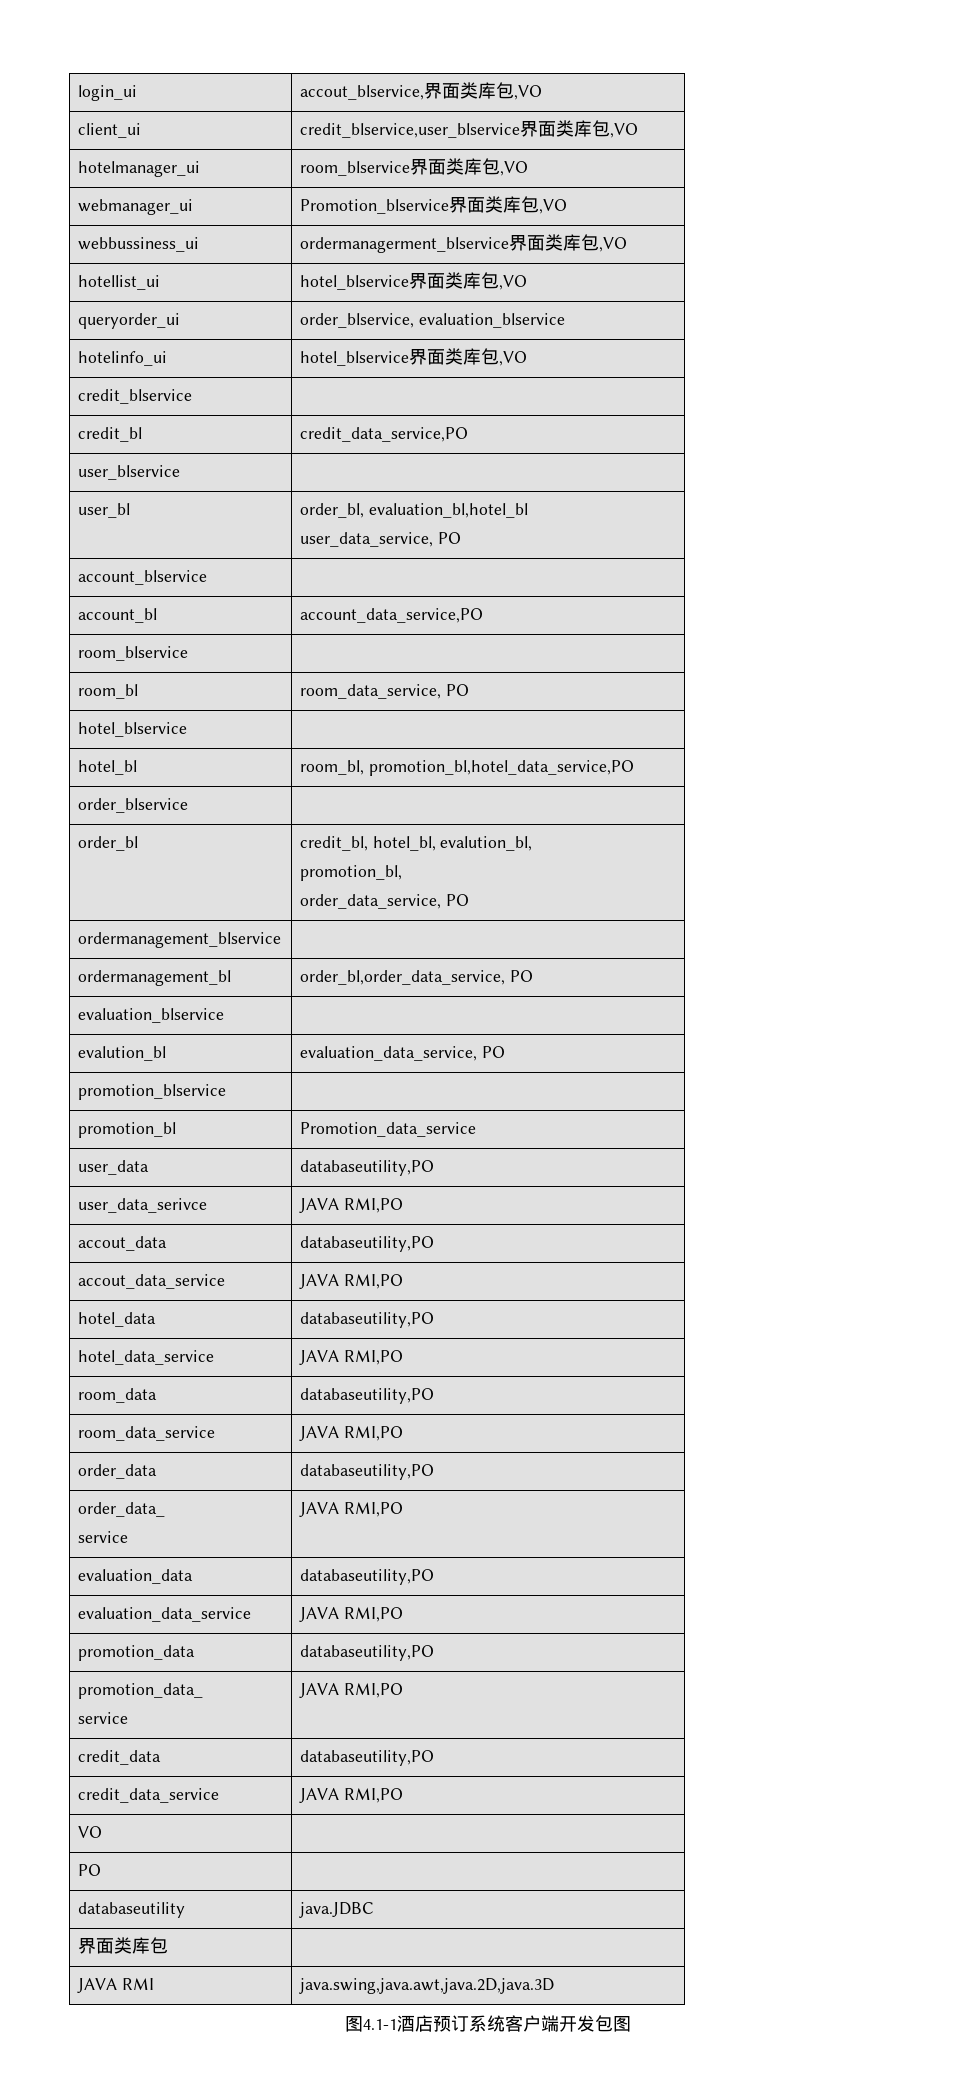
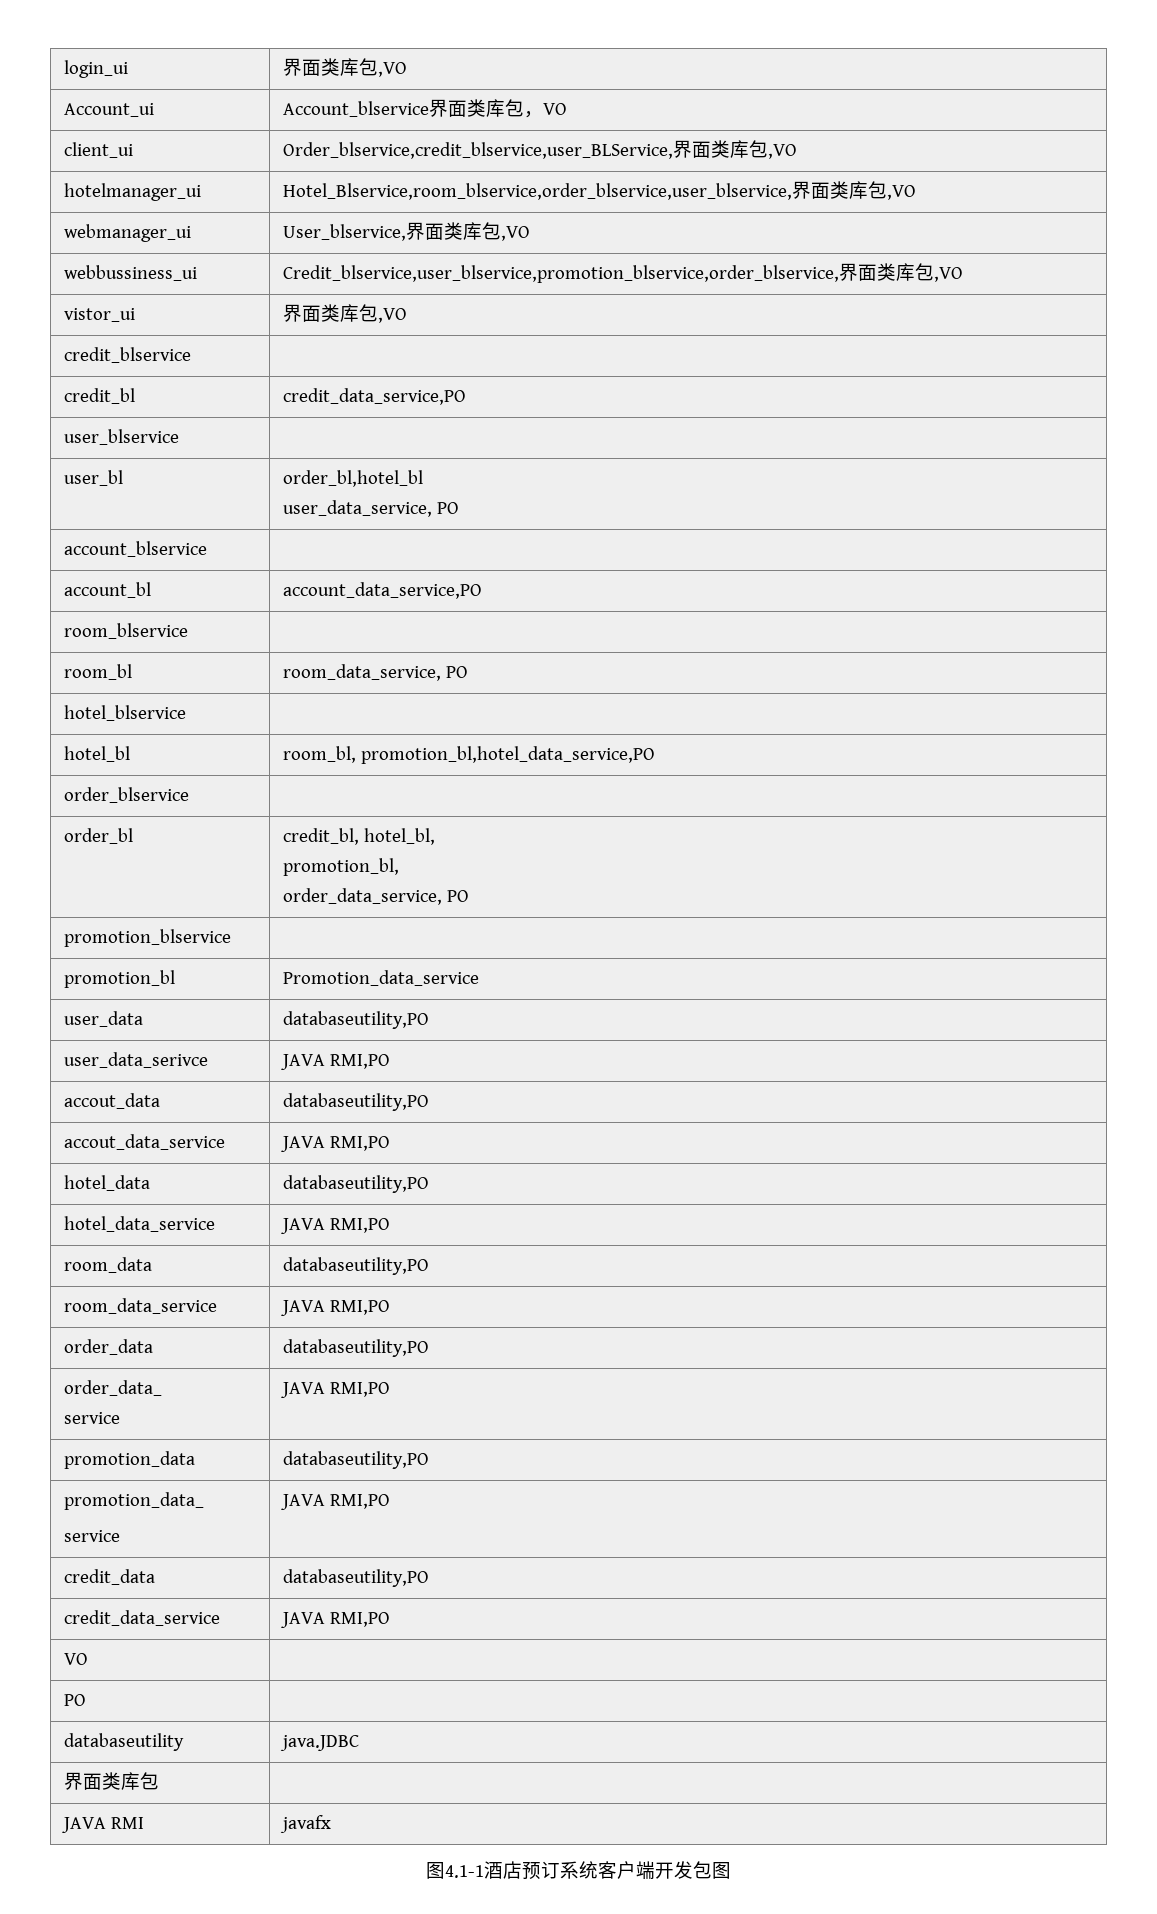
- login_ui | accout_blservice,界面类库包,VO
+ login_ui | 界面类库包,VO
+ Account_ui | Account_blservice界面类库包，VO
- client_ui | credit_blservice,user_blservice界面类库包,VO
+ client_ui | Order_blservice,credit_blservice,user_BLService,界面类库包,VO
- hotelmanager_ui | room_blservice界面类库包,VO
+ hotelmanager_ui | Hotel_Blservice,room_blservice,order_blservice,user_blservice,界面类库包,VO
- webmanager_ui | Promotion_blservice界面类库包,VO
+ webmanager_ui | User_blservice,界面类库包,VO
- webbussiness_ui | ordermanagerment_blservice界面类库包,VO
- hotellist_ui | hotel_blservice界面类库包,VO
- queryorder_ui | order_blservice, evaluation_blservice
- hotelinfo_ui | hotel_blservice界面类库包,VO
+ webbussiness_ui | Credit_blservice,user_blservice,promotion_blservice,order_blservice,界面类库包,VO
+ vistor_ui | 界面类库包,VO
- user_bl | order_bl, evaluation_bl,hotel_bl
+ user_bl | order_bl,hotel_bl
- order_bl | credit_bl, hotel_bl, evalution_bl,
+ order_bl | credit_bl, hotel_bl,
- ordermanagement_blservice |
- ordermanagement_bl | order_bl,order_data_service, PO
- evaluation_blservice |
- evalution_bl | evaluation_data_service, PO
- evaluation_data | databaseutility,PO
- evaluation_data_service | JAVA RMI,PO
- JAVA RMI | java.swing,java.awt,java.2D,java.3D
+ JAVA RMI | javafx

